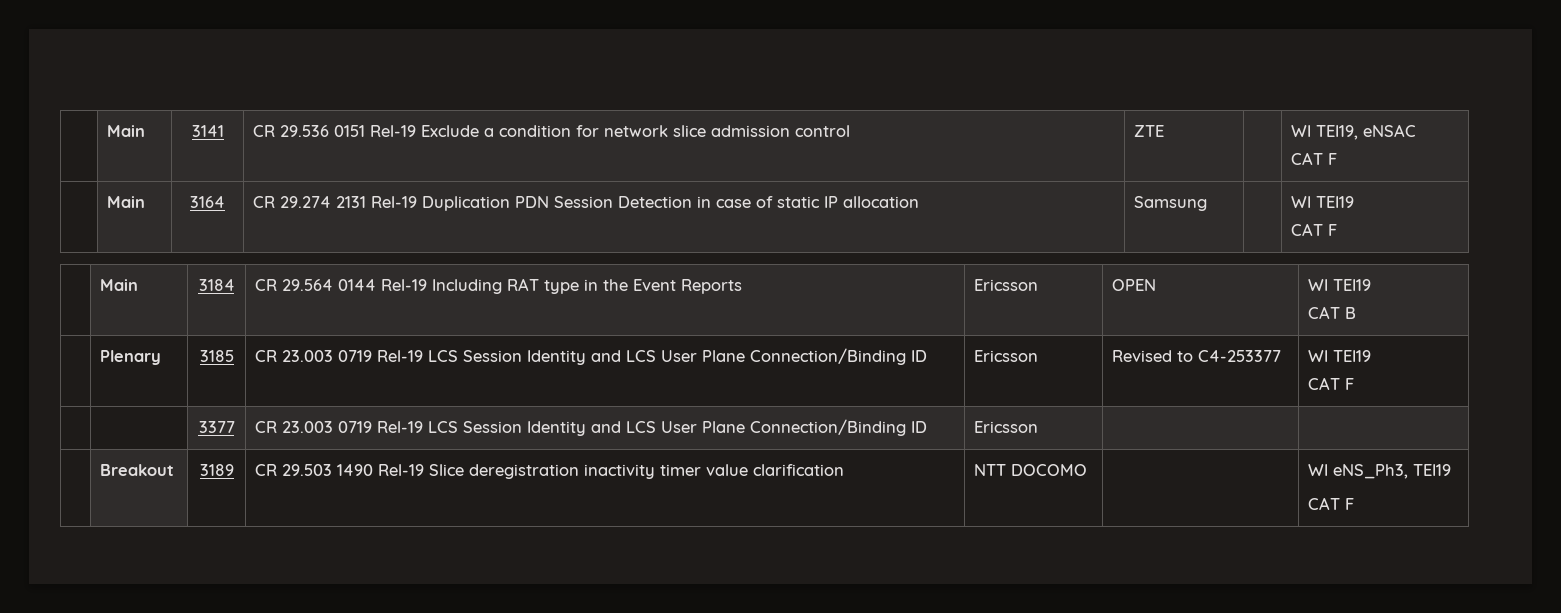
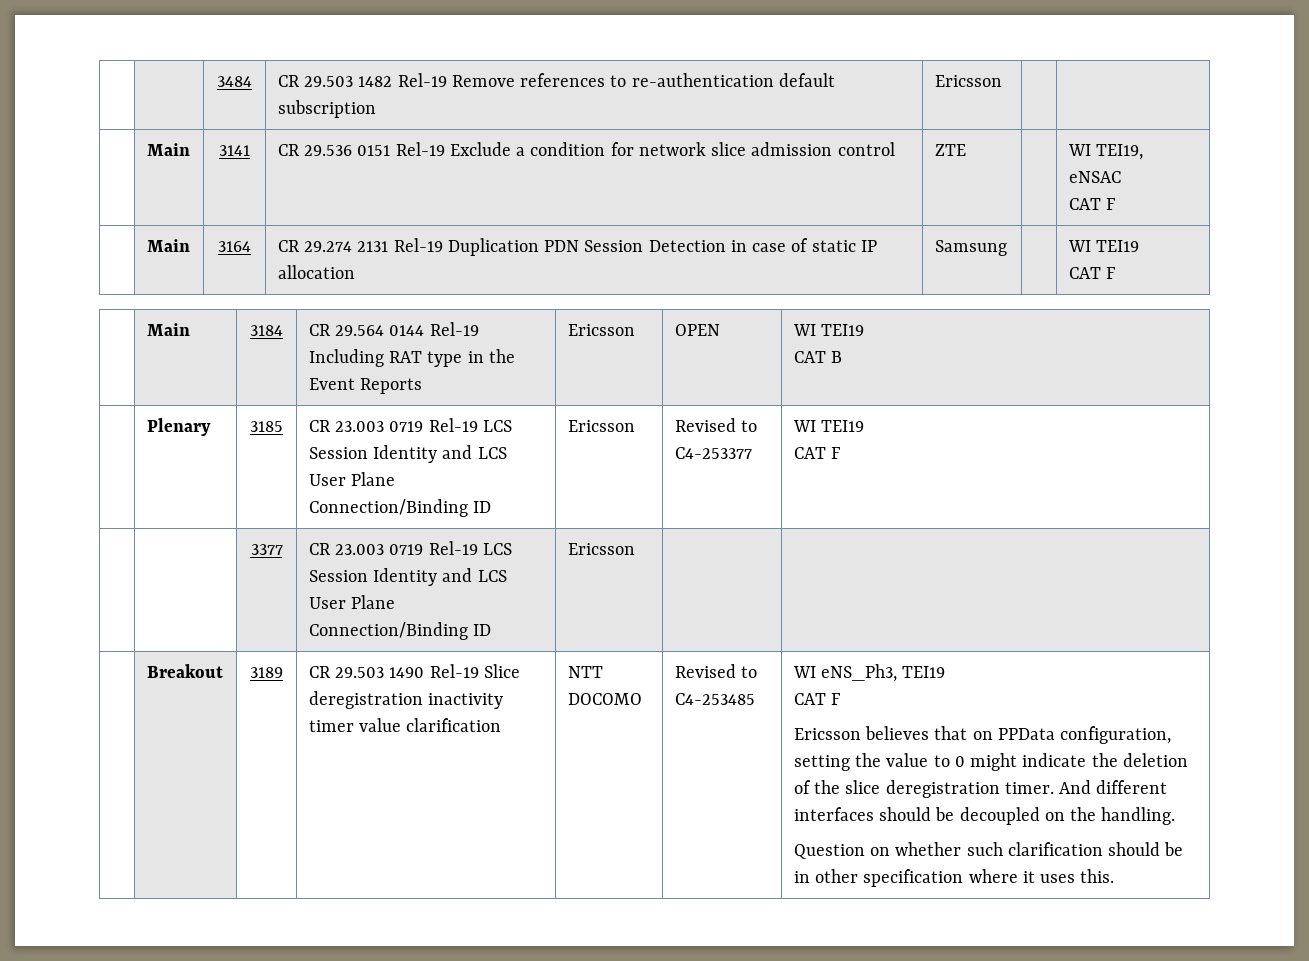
+ | | 3484 | CR 29.503 1482 Rel-19 Remove references to re-authentication default subscription | Ericsson | |
+ Revised to C4-253485
+ Ericsson believes that on PPData configuration, setting the value to 0 might indicate the deletion of the slice deregistration timer. And different interfaces should be decoupled on the handling.
+ Question on whether such clarification should be in other specification where it uses this.

